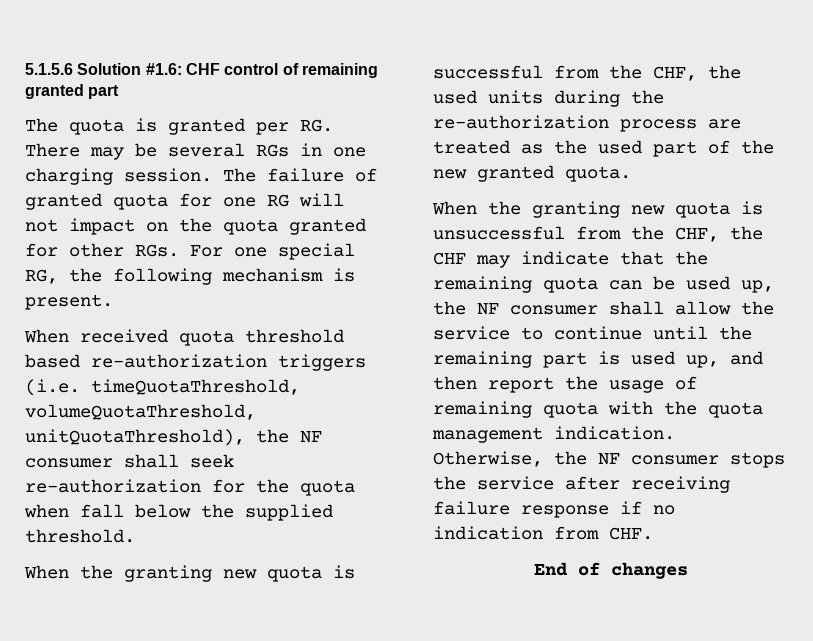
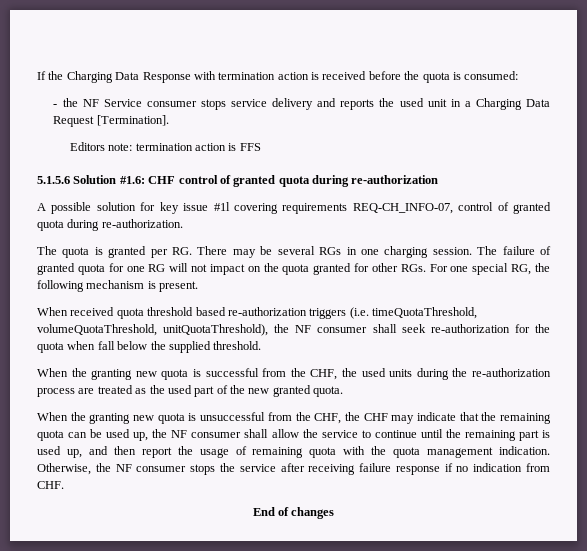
+ If the Charging Data Response with termination action is received before the quota is consumed:
+ - the NF Service consumer stops service delivery and reports the used unit in a Charging Data Request [Termination].
+ Editors note: termination action is FFS
- 5.1.5.6 Solution #1.6: CHF control of remaining granted part
+ 5.1.5.6 Solution #1.6: CHF control of granted quota during re-authorization
+ A possible solution for key issue #1l covering requirements REQ-CH_INFO-07, control of granted quota during re-authorization.

